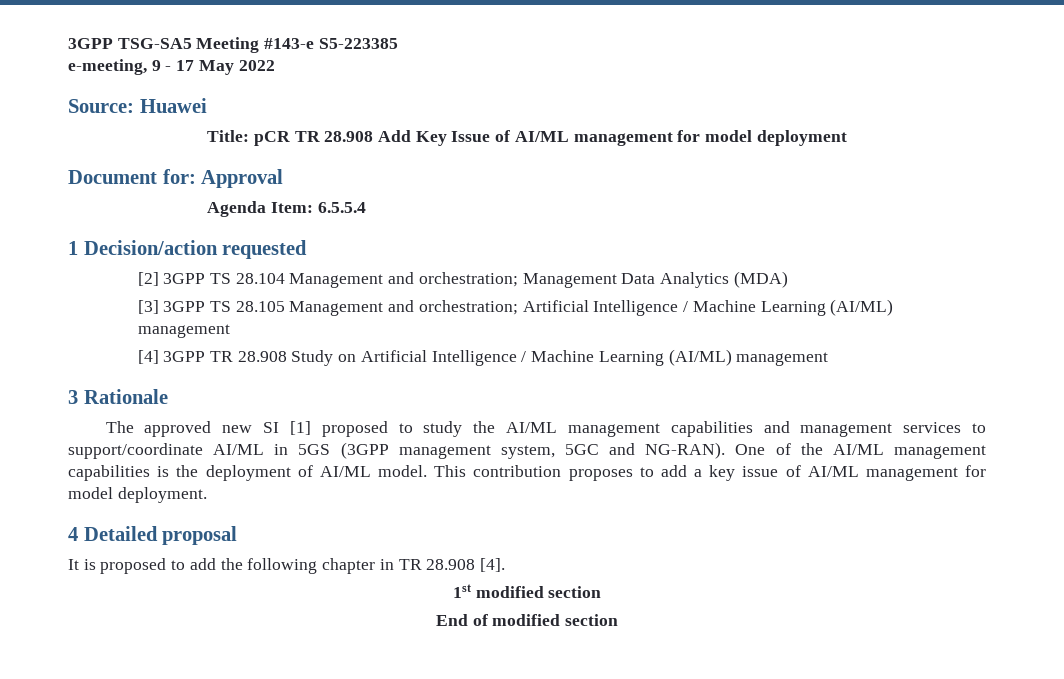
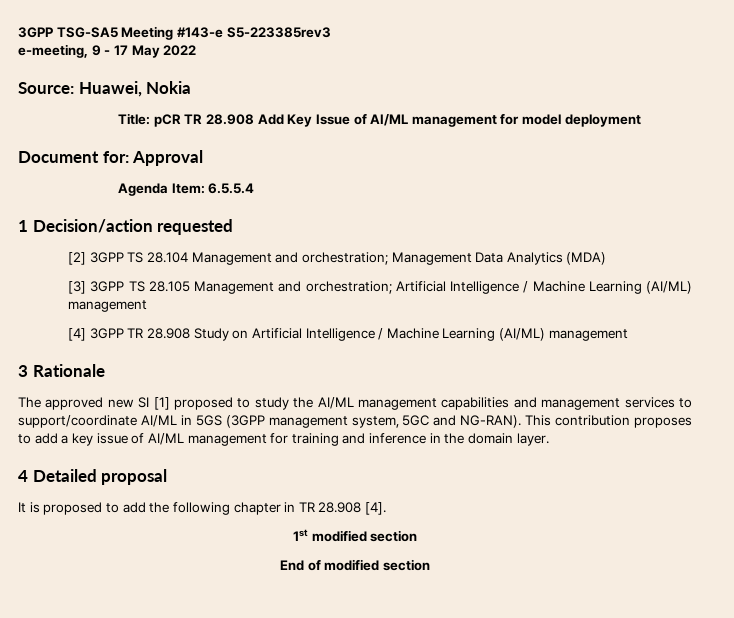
- 3GPP TSG-SA5 Meeting #143-e S5-223385
+ 3GPP TSG-SA5 Meeting #143-e S5-223385rev3
- Source: Huawei
+ Source: Huawei, Nokia
- One of the AI/ML management capabilities is the deployment of AI/ML model.
- This contribution proposes to add a key issue of AI/ML management for model deployment.
+ This contribution proposes to add a key issue of AI/ML management for training and inference in the domain layer.

